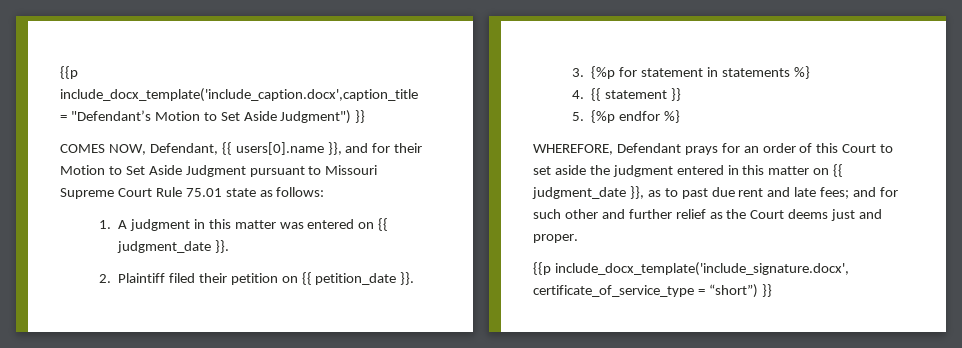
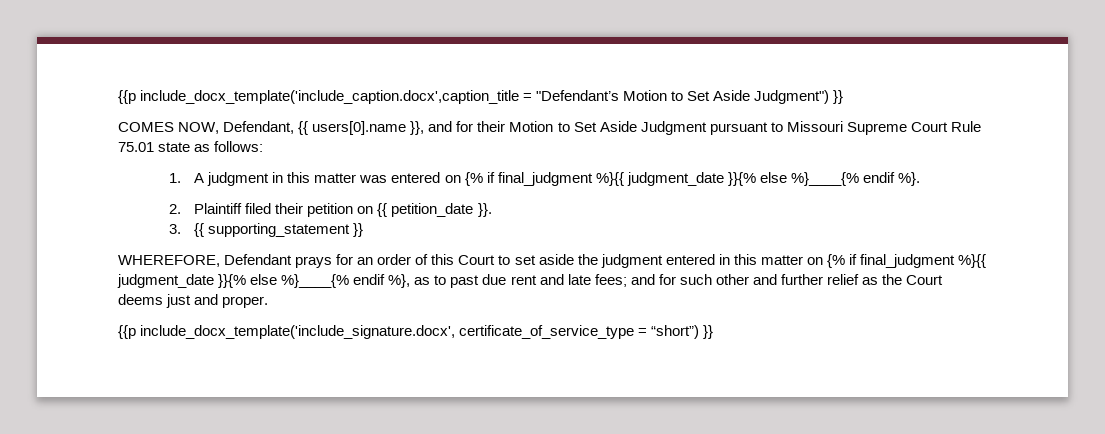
- 1. A judgment in this matter was entered on {{ judgment_date }}.
+ 1. A judgment in this matter was entered on {% if final_judgment %}{{ judgment_date }}{% else %}____{% endif %}.
- 3. {%p for statement in statements %}
- 4. {{ statement }}
- 5. {%p endfor %}
+ 3. {{ supporting_statement }}
- WHEREFORE, Defendant prays for an order of this Court to set aside the judgment entered in this matter on {{ judgment_date }}, as to past due rent and late fees; and for such other and further relief as the Court deems just and proper.
+ WHEREFORE, Defendant prays for an order of this Court to set aside the judgment entered in this matter on {% if final_judgment %}{{ judgment_date }}{% else %}____{% endif %}, as to past due rent and late fees; and for such other and further relief as the Court deems just and proper.

